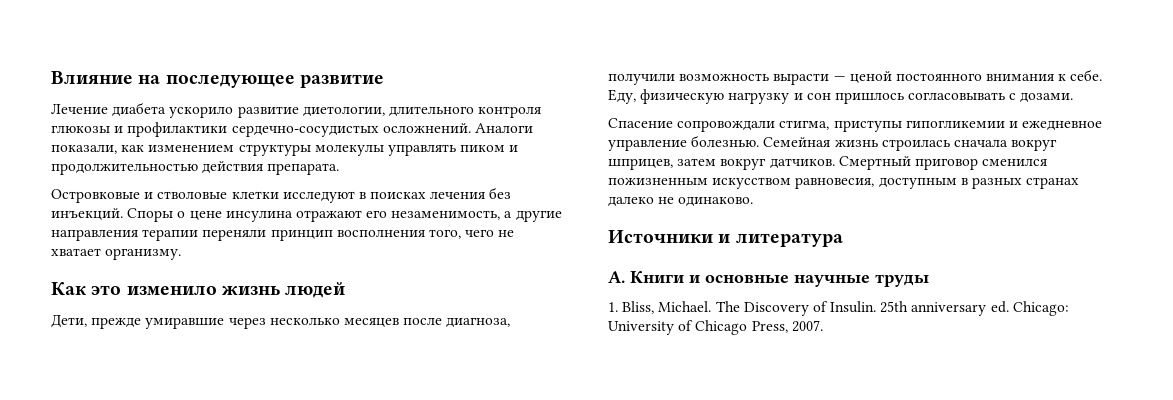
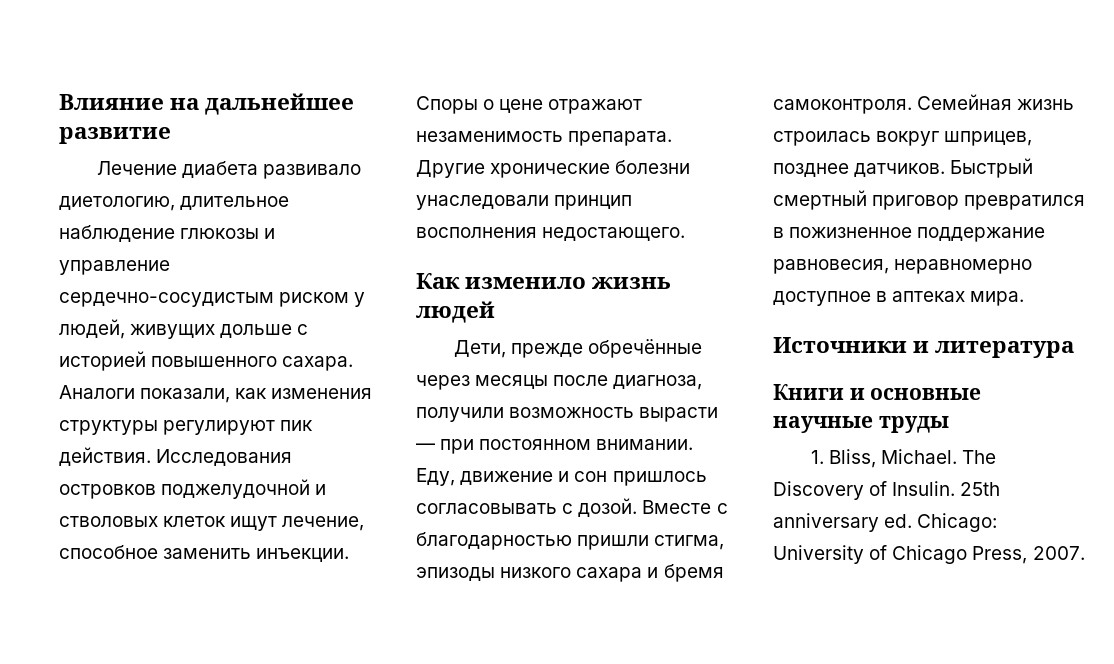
- Влияние на последующее развитие
+ Влияние на дальнейшее развитие
- Лечение диабета ускорило развитие диетологии, длительного контроля глюкозы и профилактики сердечно-сосудистых осложнений. Аналоги показали, как изменением структуры молекулы управлять пиком и продолжительностью действия препарата.
- Островковые и стволовые клетки исследуют в поисках лечения без инъекций. Споры о цене инсулина отражают его незаменимость, а другие направления терапии переняли принцип восполнения того, чего не хватает организму.
+ Лечение диабета развивало диетологию, длительное наблюдение глюкозы и управление сердечно-сосудистым риском у людей, живущих дольше с историей повышенного сахара. Аналоги показали, как изменения структуры регулируют пик действия. Исследования островков поджелудочной и стволовых клеток ищут лечение, способное заменить инъекции. Споры о цене отражают незаменимость препарата. Другие хронические болезни унаследовали принцип восполнения недостающего.
- Как это изменило жизнь людей
+ Как изменило жизнь людей
- Дети, прежде умиравшие через несколько месяцев после диагноза, получили возможность вырасти — ценой постоянного внимания к себе. Еду, физическую нагрузку и сон пришлось согласовывать с дозами.
- Спасение сопровождали стигма, приступы гипогликемии и ежедневное управление болезнью.
+ Дети, прежде обречённые через месяцы после диагноза, получили возможность вырасти — при постоянном внимании. Еду, движение и сон пришлось согласовывать с дозой. Вместе с благодарностью пришли стигма, эпизоды низкого сахара и бремя самоконтроля.
- Семейная жизнь строилась сначала вокруг шприцев, затем вокруг датчиков. Смертный приговор сменился пожизненным искусством равновесия, доступным в разных странах далеко не одинаково.
+ Семейная жизнь строилась вокруг шприцев, позднее датчиков. Быстрый смертный приговор превратился в пожизненное поддержание равновесия, неравномерно доступное в аптеках мира.
- A. Книги и основные научные труды
+ Книги и основные научные труды

